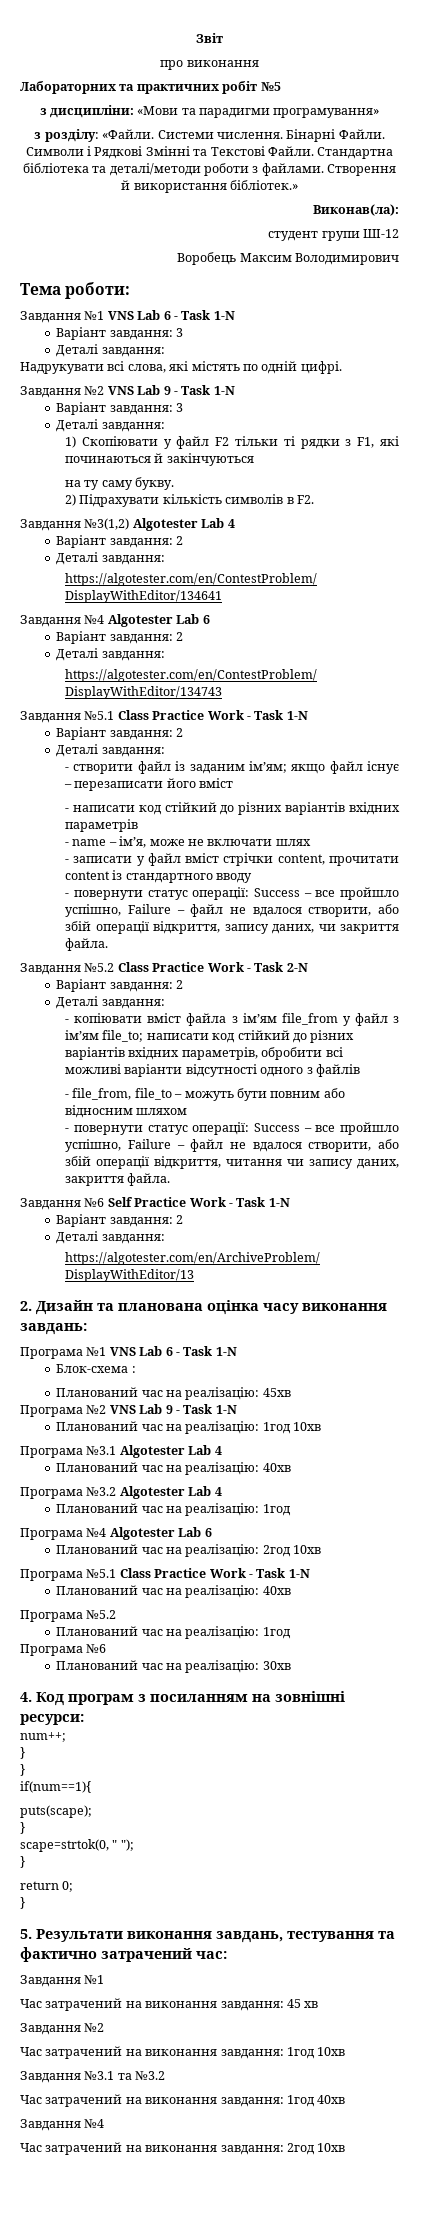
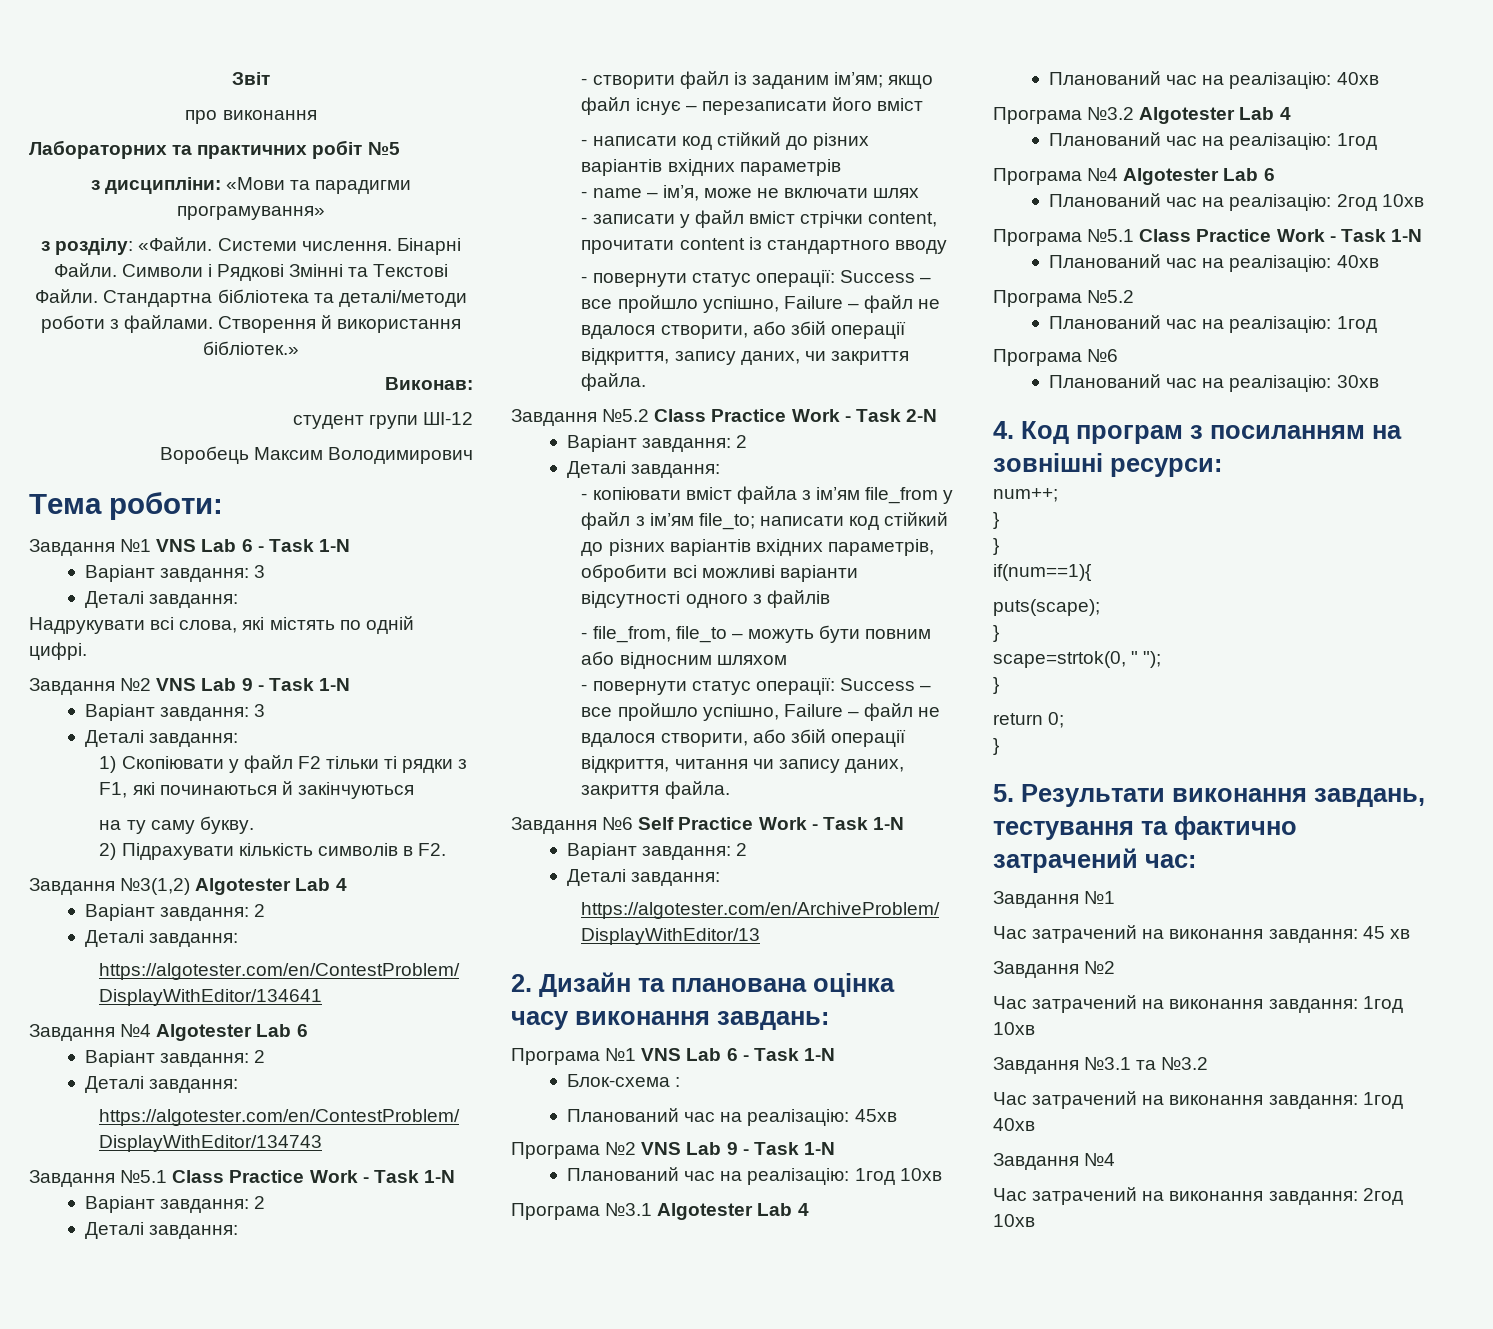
- Виконав(ла):
+ Виконав:

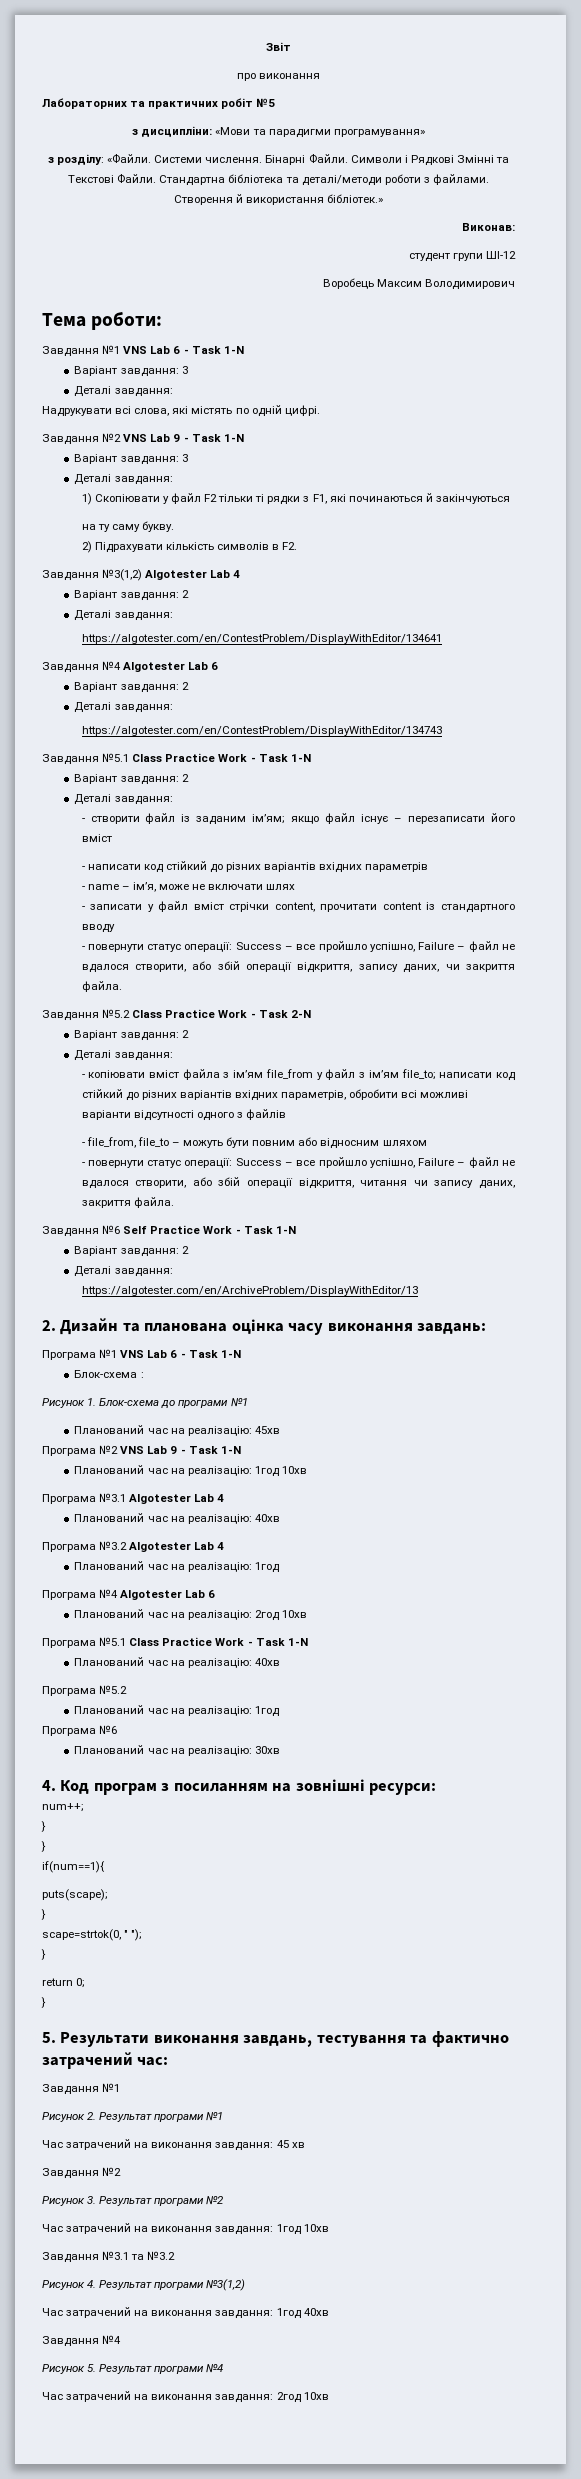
+ Рисунок 1. Блок-схема до програми №1
+ Рисунок 2. Результат програми №1
+ Рисунок 3. Результат програми №2
+ Рисунок 4. Результат програми №3(1,2)
+ Рисунок 5. Результат програми №4

